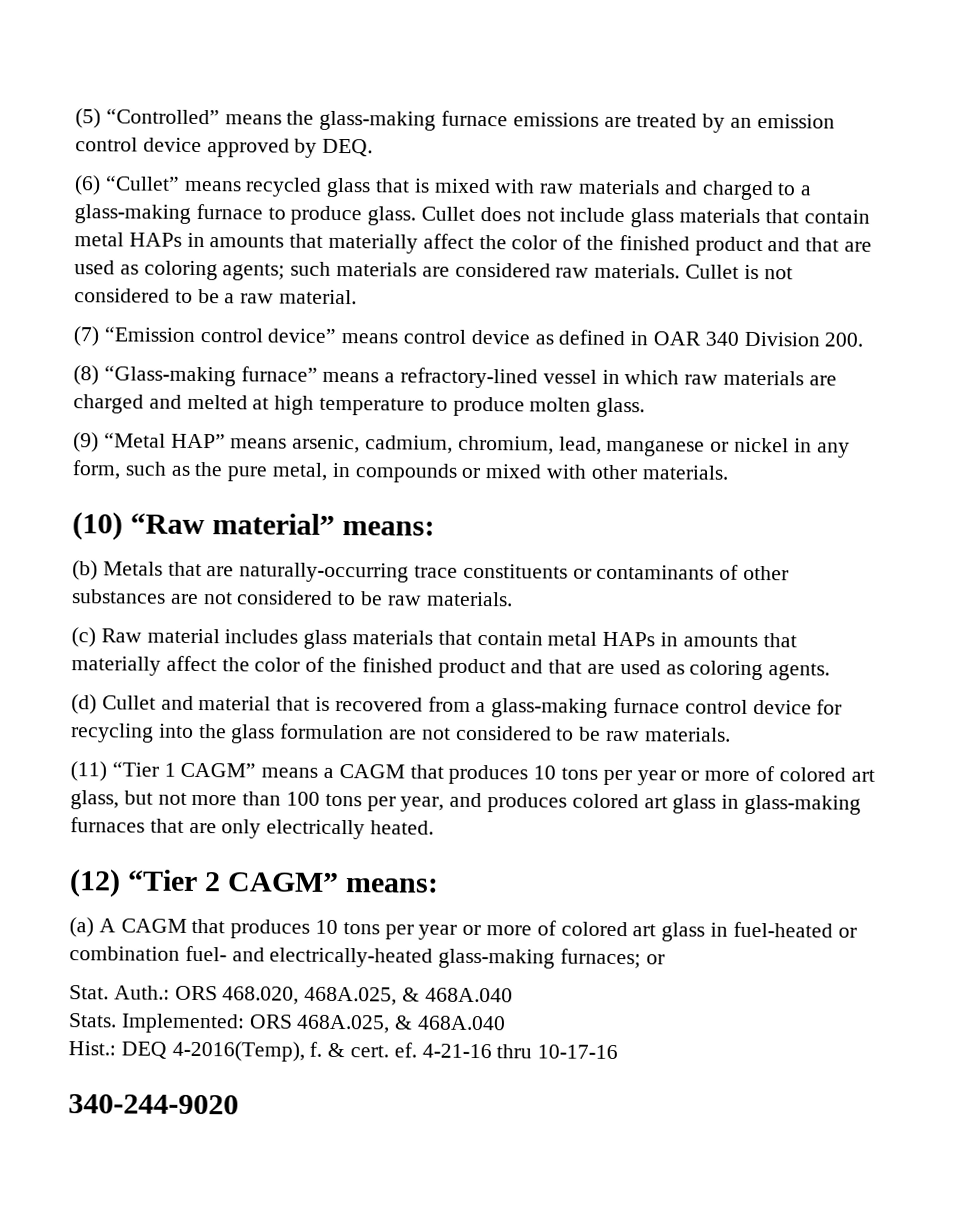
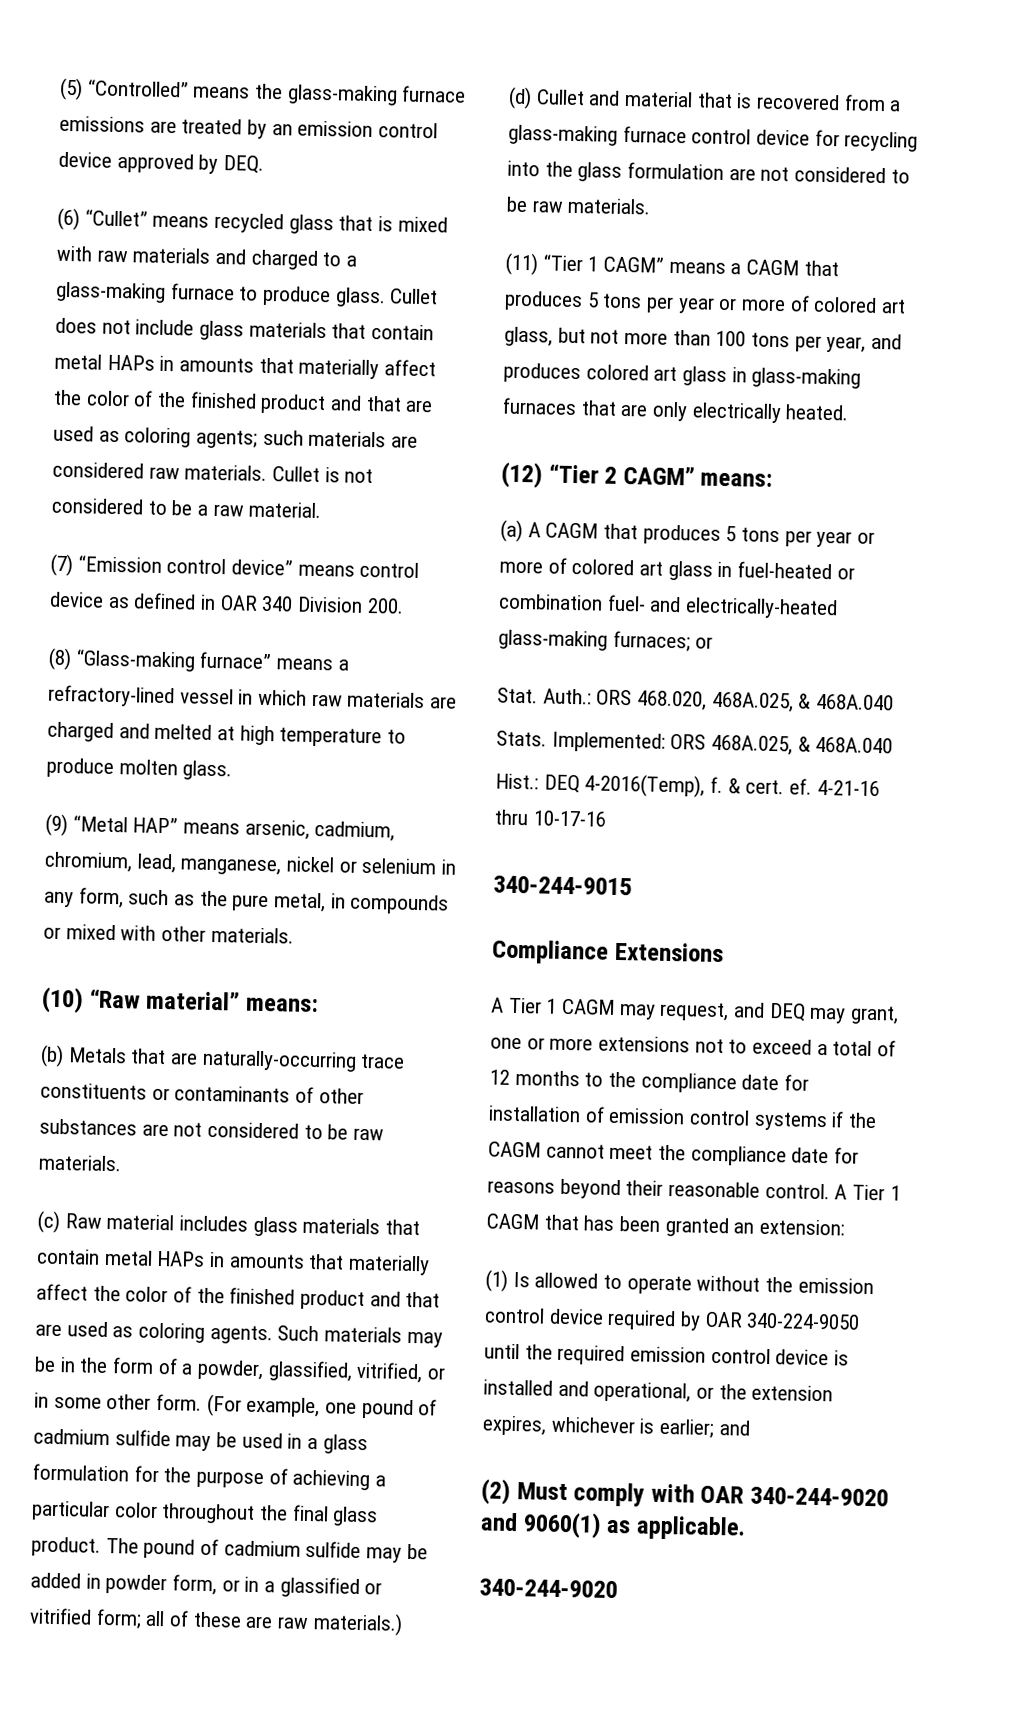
- (9) “Metal HAP” means arsenic, cadmium, chromium, lead, manganese or nickel in any form, such as the pure metal, in compounds or mixed with other materials.
+ (9) “Metal HAP” means arsenic, cadmium, chromium, lead, manganese, nickel or selenium in any form, such as the pure metal, in compounds or mixed with other materials.
+ Such materials may be in the form of a powder, glassified, vitrified, or in some other form. (For example, one pound of cadmium sulfide may be used in a glass formulation for the purpose of achieving a particular color throughout the final glass product. The pound of cadmium sulfide may be added in powder form, or in a glassified or vitrified form; all of these are raw materials.)
- (11) “Tier 1 CAGM” means a CAGM that produces 10 tons per year or more of colored art glass, but not more than 100 tons per year, and produces colored art glass in glass-making furnaces that are only electrically heated.
+ (11) “Tier 1 CAGM” means a CAGM that produces 5 tons per year or more of colored art glass, but not more than 100 tons per year, and produces colored art glass in glass-making furnaces that are only electrically heated.
- (a) A CAGM that produces 10 tons per year or more of colored art glass in fuel-heated or combination fuel- and electrically-heated glass-making furnaces; or
+ (a) A CAGM that produces 5 tons per year or more of colored art glass in fuel-heated or combination fuel- and electrically-heated glass-making furnaces; or
+ 340-244-9015
+ Compliance Extensions
+ A Tier 1 CAGM may request, and DEQ may grant, one or more extensions not to exceed a total of 12 months to the compliance date for installation of emission control systems if the CAGM cannot meet the compliance date for reasons beyond their reasonable control. A Tier 1 CAGM that has been granted an extension:
+ (1) Is allowed to operate without the emission control device required by OAR 340-224-9050 until the required emission control device is installed and operational, or the extension expires, whichever is earlier; and
+ (2) Must comply with OAR 340-244-9020 and 9060(1) as applicable.

